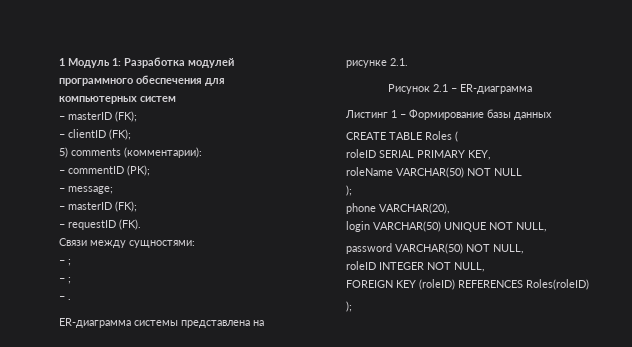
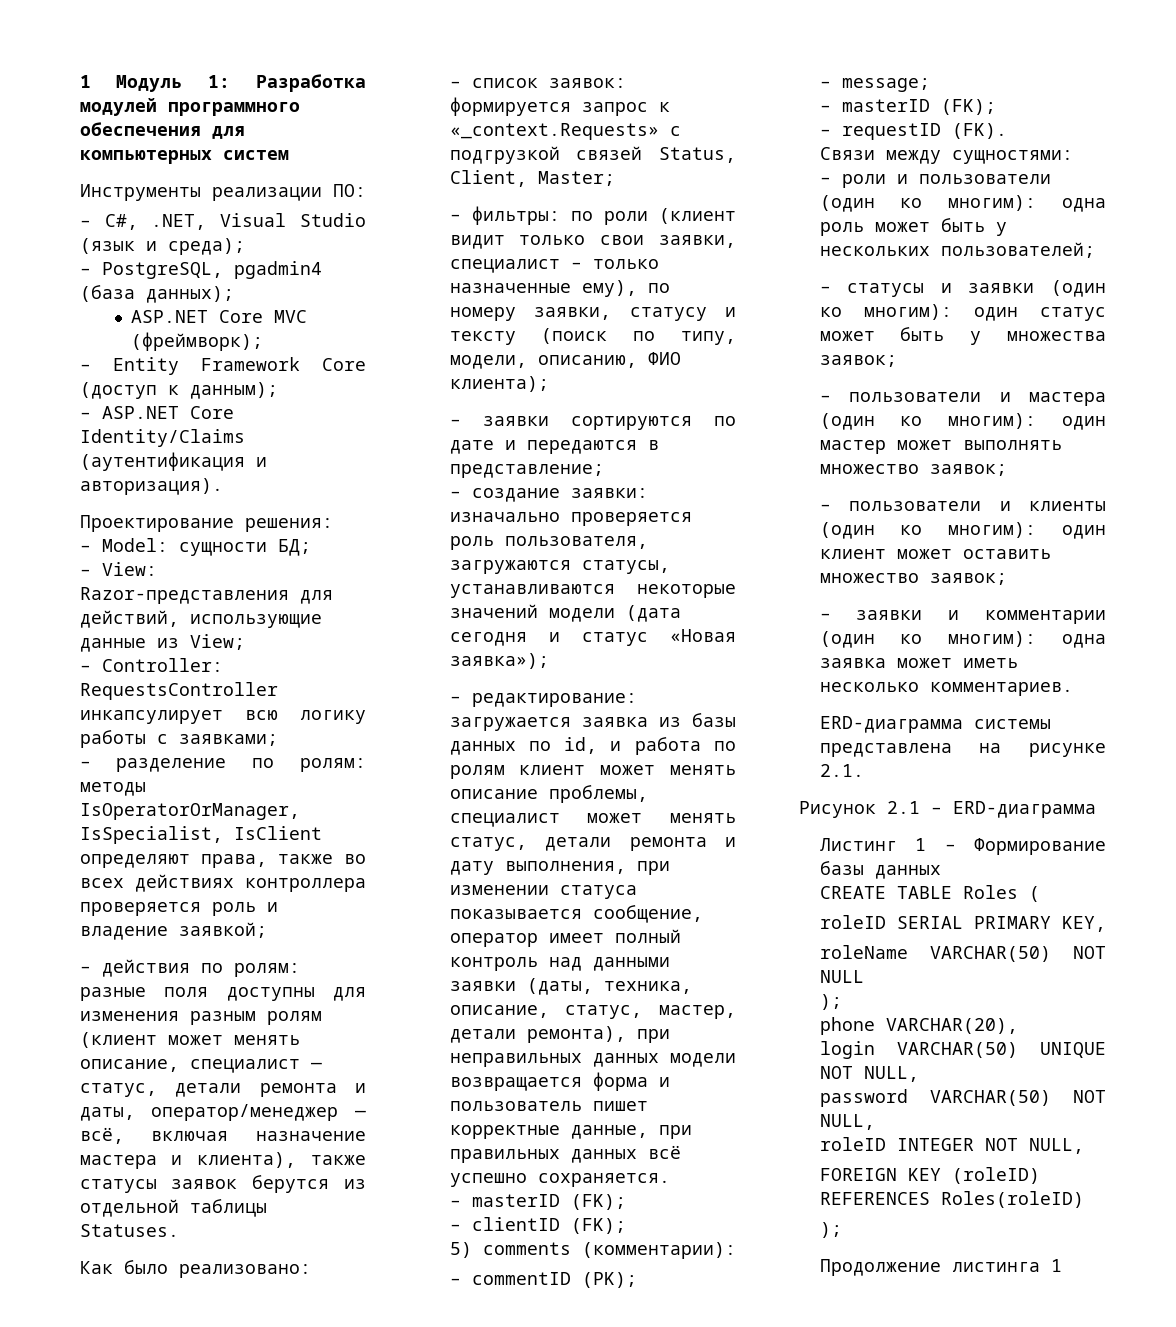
+ Инструменты реализации ПО:
+ – C#, .NET, Visual Studio (язык и среда);
+ – PostgreSQL, pgadmin4 (база данных);
+ ASP.NET Core MVC (фреймворк);
+ – Entity Framework Core (доступ к данным);
+ – ASP.NET Core Identity/Claims (аутентификация и авторизация).
+ Проектирование решения:
+ – Model: сущности БД;
+ – View: Razor‑представления для действий, использующие данные из View;
+ – Controller: RequestsController инкапсулирует всю логику работы с заявками;
+ – разделение по ролям: методы IsOperatorOrManager, IsSpecialist, IsClient определяют права, также во всех действиях контроллера проверяется роль и владение заявкой;
+ – действия по ролям: разные поля доступны для изменения разным ролям (клиент может менять описание, специалист — статус, детали ремонта и даты, оператор/менеджер — всё, включая назначение мастера и клиента), также статусы заявок берутся из отдельной таблицы Statuses.
+ Как было реализовано:
+ – список заявок: формируется запрос к «_context.Requests» с подгрузкой связей Status, Client, Master;
+ – фильтры: по роли (клиент видит только свои заявки, специалист – только назначенные ему), по номеру заявки, статусу и тексту (поиск по типу, модели, описанию, ФИО клиента);
+ – заявки сортируются по дате и передаются в представление;
+ – создание заявки: изначально проверяется роль пользователя, загружаются статусы, устанавливаются некоторые значений модели (дата сегодня и статус «Новая заявка»);
+ – редактирование: загружается заявка из базы данных по id, и работа по ролям клиент может менять описание проблемы, специалист может менять статус, детали ремонта и дату выполнения, при изменении статуса показывается сообщение, оператор имеет полный контроль над данными заявки (даты, техника, описание, статус, мастер, детали ремонта), при неправильных данных модели возвращается форма и пользователь пишет корректные данные, при правильных данных всё успешно сохраняется.
  Связи между сущностями:
- – ;
- – ;
- – .
- ER-диаграмма системы представлена на рисунке 2.1.
+ – роли и пользователи (один ко многим): одна роль может быть у нескольких пользователей;
+ – статусы и заявки (один ко многим): один статус может быть у множества заявок;
+ – пользователи и мастера (один ко многим): один мастер может выполнять множество заявок;
+ – пользователи и клиенты (один ко многим): один клиент может оставить множество заявок;
+ – заявки и комментарии (один ко многим): одна заявка может иметь несколько комментариев.
+ ERD-диаграмма системы представлена на рисунке 2.1.
- Рисунок 2.1 – ER-диаграмма
+ Рисунок 2.1 – ERD-диаграмма
+ Продолжение листинга 1

